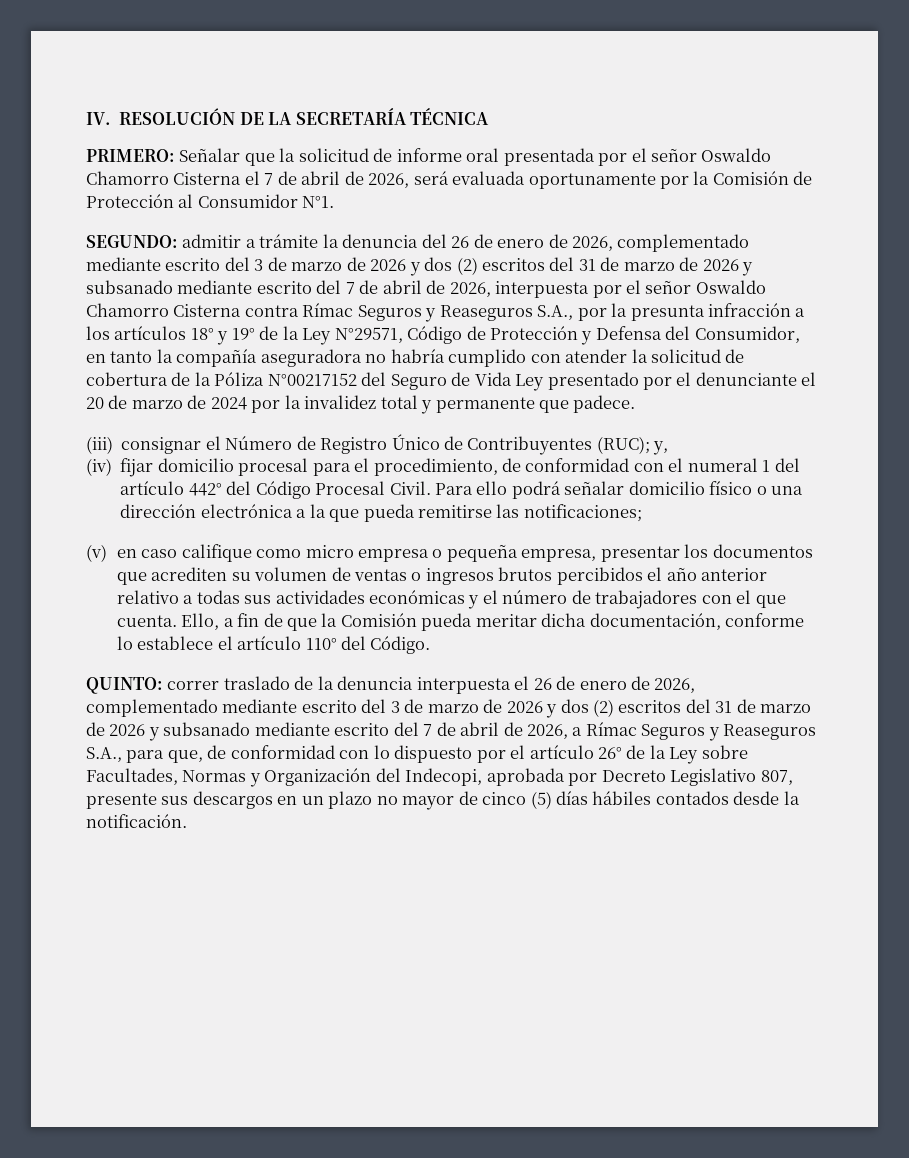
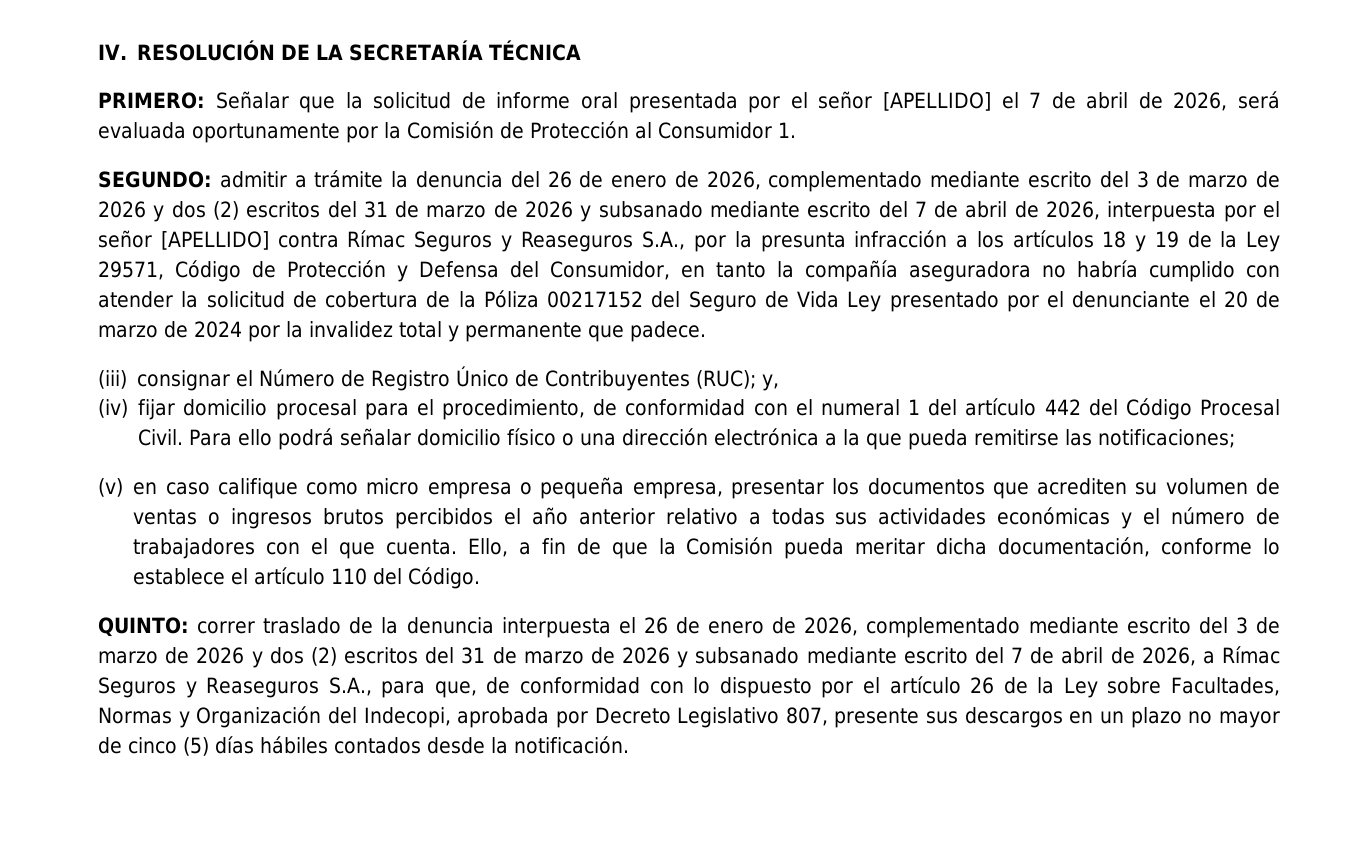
- PRIMERO: Señalar que la solicitud de informe oral presentada por el señor Oswaldo Chamorro Cisterna el 7 de abril de 2026, será evaluada oportunamente por la Comisión de Protección al Consumidor N°1.
+ PRIMERO: Señalar que la solicitud de informe oral presentada por el señor [APELLIDO] el 7 de abril de 2026, será evaluada oportunamente por la Comisión de Protección al Consumidor 1.
- admitir a trámite la denuncia del 26 de enero de 2026, complementado mediante escrito del 3 de marzo de 2026 y dos (2) escritos del 31 de marzo de 2026 y subsanado mediante escrito del 7 de abril de 2026, interpuesta por el señor Oswaldo Chamorro Cisterna contra Rímac Seguros y Reaseguros S.A., por la presunta infracción a los artículos 18° y 19° de la Ley N°29571, Código de Protección y Defensa del Consumidor, en tanto la compañía aseguradora no habría cumplido con atender la solicitud de cobertura de la Póliza N°00217152 del Seguro de Vida Ley presentado por el denunciante el 20 de marzo de 2024 por la invalidez total y permanente que padece.
+ admitir a trámite la denuncia del 26 de enero de 2026, complementado mediante escrito del 3 de marzo de 2026 y dos (2) escritos del 31 de marzo de 2026 y subsanado mediante escrito del 7 de abril de 2026, interpuesta por el señor [APELLIDO] contra Rímac Seguros y Reaseguros S.A., por la presunta infracción a los artículos 18 y 19 de la Ley 29571, Código de Protección y Defensa del Consumidor, en tanto la compañía aseguradora no habría cumplido con atender la solicitud de cobertura de la Póliza 00217152 del Seguro de Vida Ley presentado por el denunciante el 20 de marzo de 2024 por la invalidez total y permanente que padece.
- (iv) fijar domicilio procesal para el procedimiento, de conformidad con el numeral 1 del artículo 442° del Código Procesal Civil.
+ (iv) fijar domicilio procesal para el procedimiento, de conformidad con el numeral 1 del artículo 442 del Código Procesal Civil.
- Ello, a fin de que la Comisión pueda meritar dicha documentación, conforme lo establece el artículo 110° del Código.
+ Ello, a fin de que la Comisión pueda meritar dicha documentación, conforme lo establece el artículo 110 del Código.
- correr traslado de la denuncia interpuesta el 26 de enero de 2026, complementado mediante escrito del 3 de marzo de 2026 y dos (2) escritos del 31 de marzo de 2026 y subsanado mediante escrito del 7 de abril de 2026, a Rímac Seguros y Reaseguros S.A., para que, de conformidad con lo dispuesto por el artículo 26° de la Ley sobre Facultades, Normas y Organización del Indecopi, aprobada por Decreto Legislativo 807, presente sus descargos en un plazo no mayor de cinco (5) días hábiles contados desde la notificación.
+ correr traslado de la denuncia interpuesta el 26 de enero de 2026, complementado mediante escrito del 3 de marzo de 2026 y dos (2) escritos del 31 de marzo de 2026 y subsanado mediante escrito del 7 de abril de 2026, a Rímac Seguros y Reaseguros S.A., para que, de conformidad con lo dispuesto por el artículo 26 de la Ley sobre Facultades, Normas y Organización del Indecopi, aprobada por Decreto Legislativo 807, presente sus descargos en un plazo no mayor de cinco (5) días hábiles contados desde la notificación.

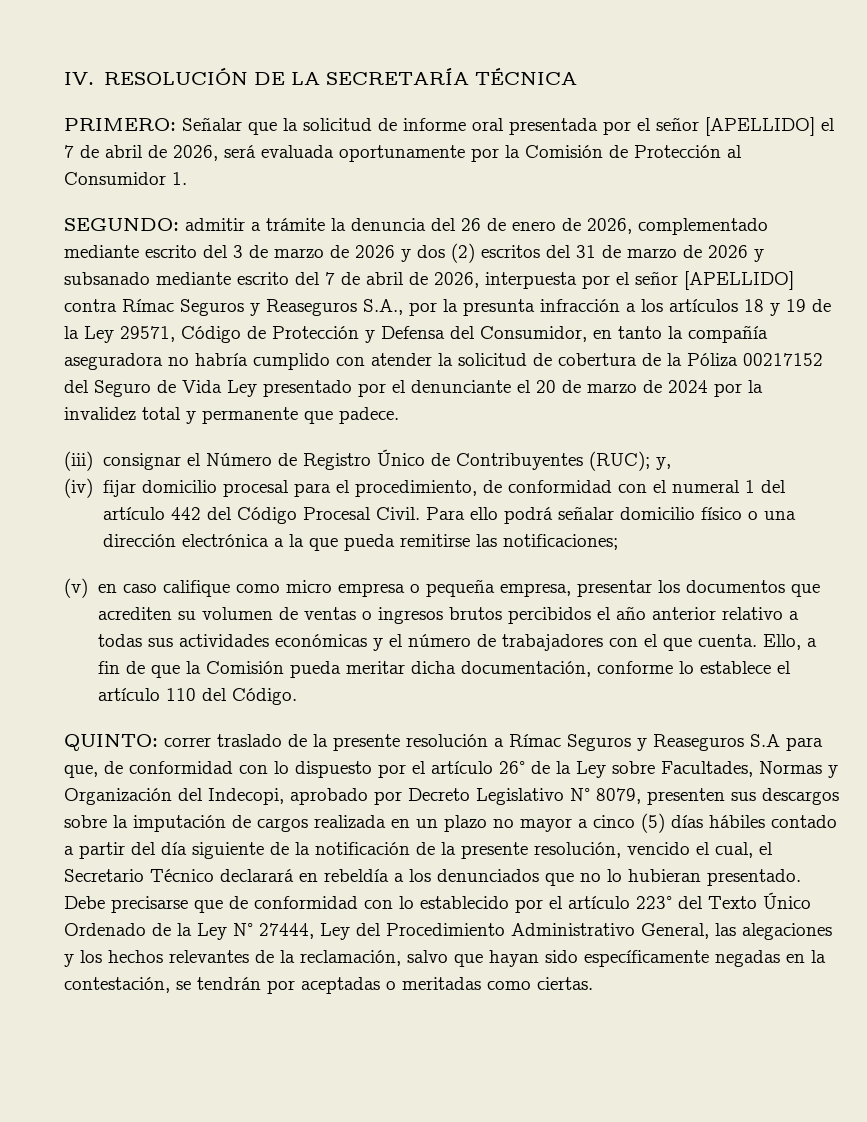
- QUINTO: correr traslado de la denuncia interpuesta el 26 de enero de 2026, complementado mediante escrito del 3 de marzo de 2026 y dos (2) escritos del 31 de marzo de 2026 y subsanado mediante escrito del 7 de abril de 2026, a Rímac Seguros y Reaseguros S.A., para que, de conformidad con lo dispuesto por el artículo 26 de la Ley sobre Facultades, Normas y Organización del Indecopi, aprobada por Decreto Legislativo 807, presente sus descargos en un plazo no mayor de cinco (5) días hábiles contados desde la notificación.
+ QUINTO: correr traslado de la presente resolución a Rímac Seguros y Reaseguros S.A para que, de conformidad con lo dispuesto por el artículo 26° de la Ley sobre Facultades, Normas y Organización del Indecopi, aprobado por Decreto Legislativo N° 8079, presenten sus descargos sobre la imputación de cargos realizada en un plazo no mayor a cinco (5) días hábiles contado a partir del día siguiente de la notificación de la presente resolución, vencido el cual, el Secretario Técnico declarará en rebeldía a los denunciados que no lo hubieran presentado. Debe precisarse que de conformidad con lo establecido por el artículo 223° del Texto Único Ordenado de la Ley N° 27444, Ley del Procedimiento Administrativo General, las alegaciones y los hechos relevantes de la reclamación, salvo que hayan sido específicamente negadas en la contestación, se tendrán por aceptadas o meritadas como ciertas.

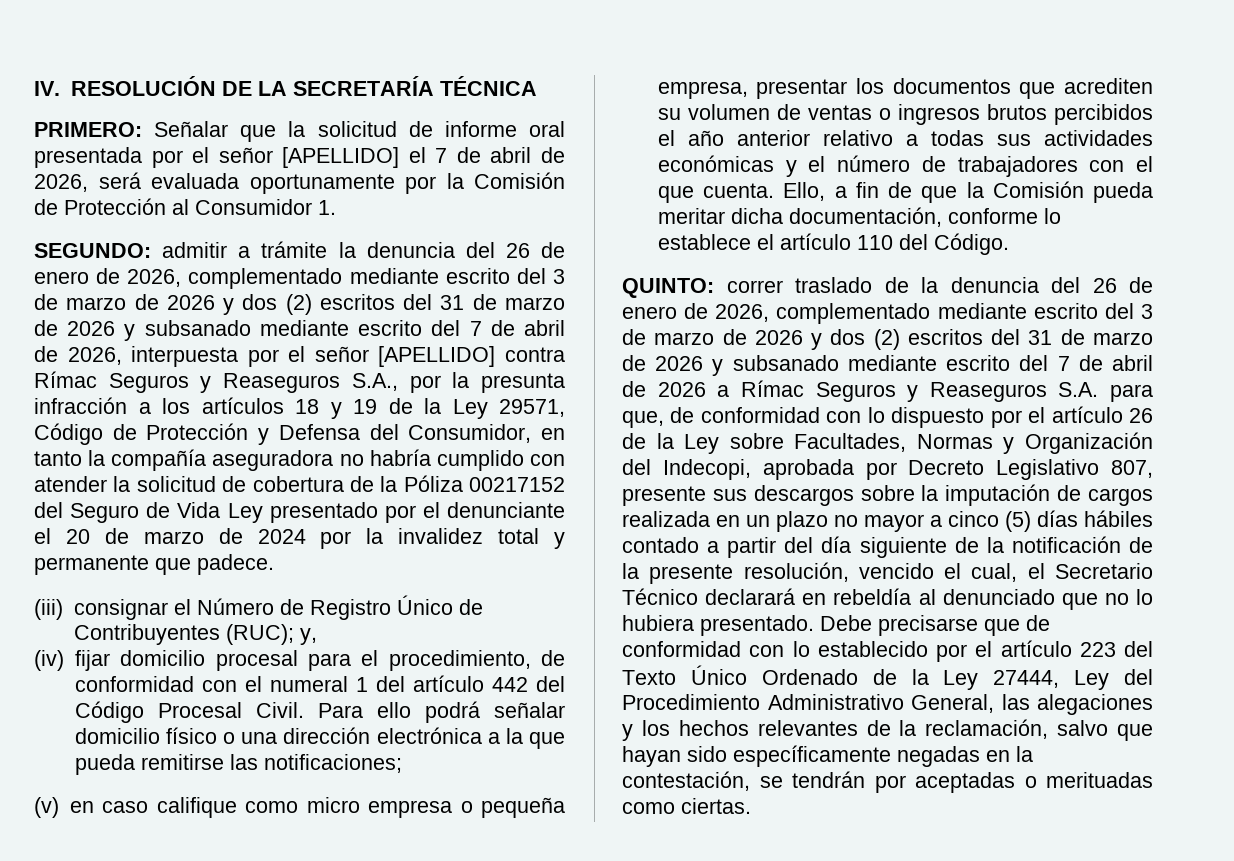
- correr traslado de la presente resolución a Rímac Seguros y Reaseguros S.A para que, de conformidad con lo dispuesto por el artículo 26° de la Ley sobre Facultades, Normas y Organización del Indecopi, aprobado por Decreto Legislativo N° 8079, presenten sus descargos sobre la imputación de cargos realizada en un plazo no mayor a cinco (5) días hábiles contado a partir del día siguiente de la notificación de la presente resolución, vencido el cual, el Secretario Técnico declarará en rebeldía a los denunciados que no lo hubieran presentado.
+ correr traslado de la denuncia del 26 de enero de 2026, complementado mediante escrito del 3 de marzo de 2026 y dos (2) escritos del 31 de marzo de 2026 y subsanado mediante escrito del 7 de abril de 2026 a Rímac Seguros y Reaseguros S.A. para que, de conformidad con lo dispuesto por el artículo 26 de la Ley sobre Facultades, Normas y Organización del Indecopi, aprobada por Decreto Legislativo 807, presente sus descargos sobre la imputación de cargos realizada en un plazo no mayor a cinco (5) días hábiles contado a partir del día siguiente de la notificación de la presente resolución, vencido el cual, el Secretario Técnico declarará en rebeldía al denunciado que no lo hubiera presentado.
- Debe precisarse que de conformidad con lo establecido por el artículo 223° del Texto Único Ordenado de la Ley N° 27444, Ley del Procedimiento Administrativo General, las alegaciones y los hechos relevantes de la reclamación, salvo que hayan sido específicamente negadas en la contestación, se tendrán por aceptadas o meritadas como ciertas.
+ Debe precisarse que de conformidad con lo establecido por el artículo 223 del Texto Único Ordenado de la Ley 27444, Ley del Procedimiento Administrativo General, las alegaciones y los hechos relevantes de la reclamación, salvo que hayan sido específicamente negadas en la contestación, se tendrán por aceptadas o merituadas como ciertas.

